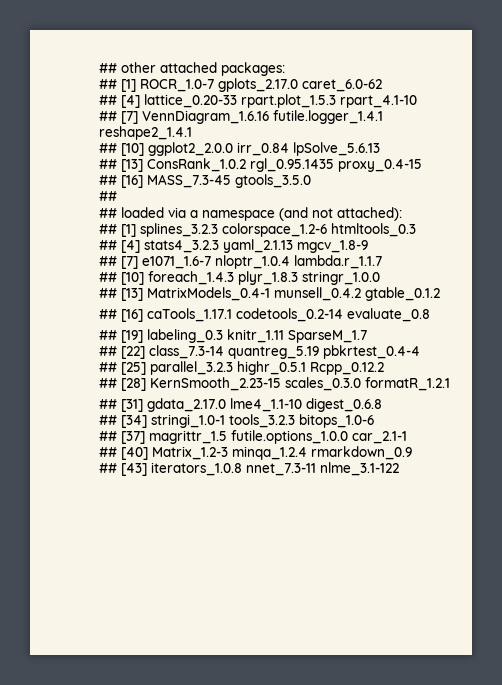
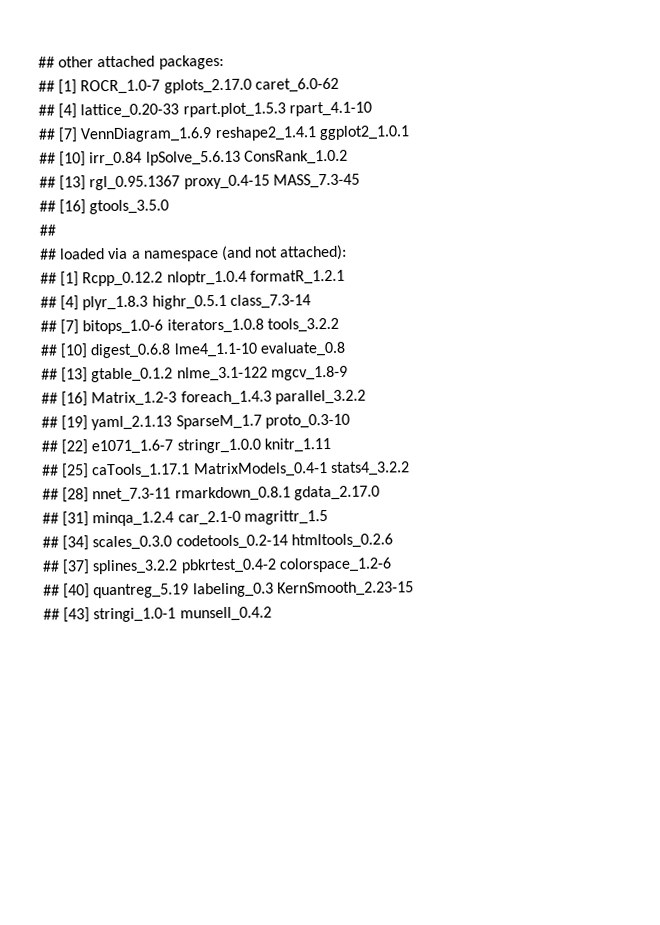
- ## [7] VennDiagram_1.6.16 futile.logger_1.4.1 reshape2_1.4.1
- ## [10] ggplot2_2.0.0 irr_0.84 lpSolve_5.6.13
- ## [13] ConsRank_1.0.2 rgl_0.95.1435 proxy_0.4-15
- ## [16] MASS_7.3-45 gtools_3.5.0
+ ## [7] VennDiagram_1.6.9 reshape2_1.4.1 ggplot2_1.0.1
+ ## [10] irr_0.84 lpSolve_5.6.13 ConsRank_1.0.2
+ ## [13] rgl_0.95.1367 proxy_0.4-15 MASS_7.3-45
+ ## [16] gtools_3.5.0
- ## [1] splines_3.2.3 colorspace_1.2-6 htmltools_0.3
- ## [4] stats4_3.2.3 yaml_2.1.13 mgcv_1.8-9
- ## [7] e1071_1.6-7 nloptr_1.0.4 lambda.r_1.1.7
- ## [10] foreach_1.4.3 plyr_1.8.3 stringr_1.0.0
- ## [13] MatrixModels_0.4-1 munsell_0.4.2 gtable_0.1.2
- ## [16] caTools_1.17.1 codetools_0.2-14 evaluate_0.8
+ ## [1] Rcpp_0.12.2 nloptr_1.0.4 formatR_1.2.1
+ ## [4] plyr_1.8.3 highr_0.5.1 class_7.3-14
+ ## [7] bitops_1.0-6 iterators_1.0.8 tools_3.2.2
+ ## [10] digest_0.6.8 lme4_1.1-10 evaluate_0.8
+ ## [13] gtable_0.1.2 nlme_3.1-122 mgcv_1.8-9
+ ## [16] Matrix_1.2-3 foreach_1.4.3 parallel_3.2.2
- ## [19] labeling_0.3 knitr_1.11 SparseM_1.7
+ ## [19] yaml_2.1.13 SparseM_1.7 proto_0.3-10
- ## [22] class_7.3-14 quantreg_5.19 pbkrtest_0.4-4
+ ## [22] e1071_1.6-7 stringr_1.0.0 knitr_1.11
- ## [25] parallel_3.2.3 highr_0.5.1 Rcpp_0.12.2
+ ## [25] caTools_1.17.1 MatrixModels_0.4-1 stats4_3.2.2
- ## [28] KernSmooth_2.23-15 scales_0.3.0 formatR_1.2.1
+ ## [28] nnet_7.3-11 rmarkdown_0.8.1 gdata_2.17.0
- ## [31] gdata_2.17.0 lme4_1.1-10 digest_0.6.8
+ ## [31] minqa_1.2.4 car_2.1-0 magrittr_1.5
- ## [34] stringi_1.0-1 tools_3.2.3 bitops_1.0-6
+ ## [34] scales_0.3.0 codetools_0.2-14 htmltools_0.2.6
- ## [37] magrittr_1.5 futile.options_1.0.0 car_2.1-1
+ ## [37] splines_3.2.2 pbkrtest_0.4-2 colorspace_1.2-6
- ## [40] Matrix_1.2-3 minqa_1.2.4 rmarkdown_0.9
+ ## [40] quantreg_5.19 labeling_0.3 KernSmooth_2.23-15
- ## [43] iterators_1.0.8 nnet_7.3-11 nlme_3.1-122
+ ## [43] stringi_1.0-1 munsell_0.4.2

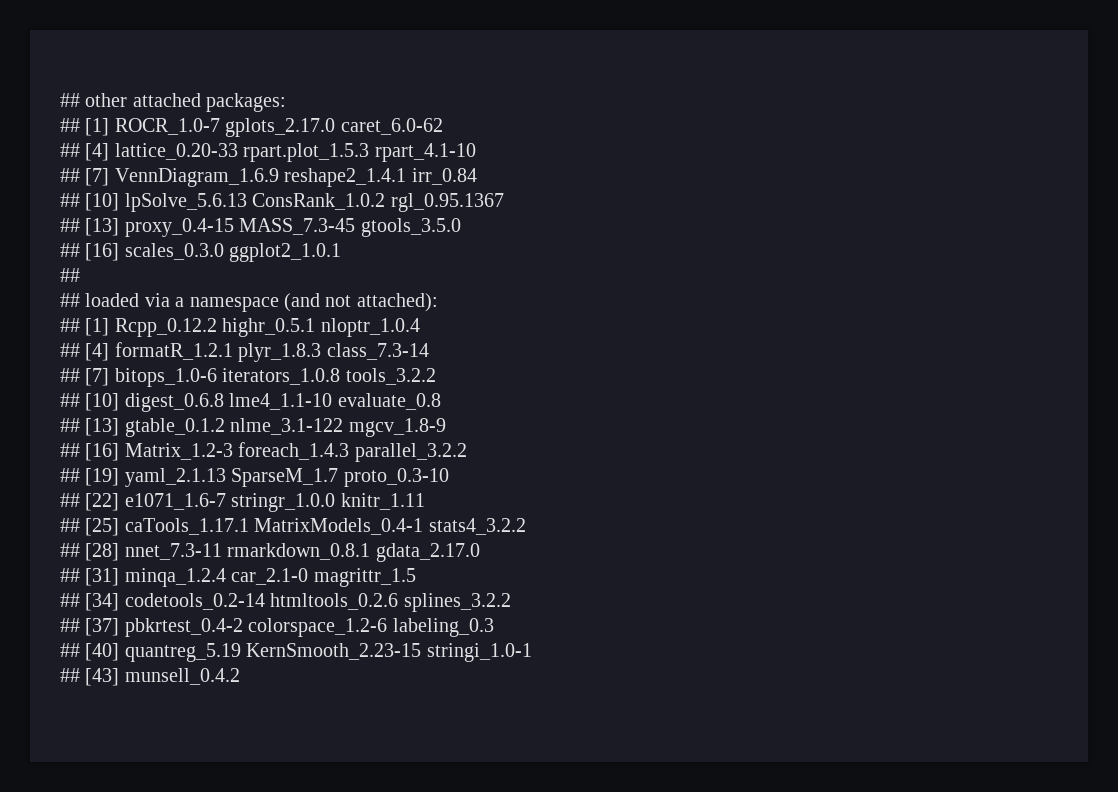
- ## [7] VennDiagram_1.6.9 reshape2_1.4.1 ggplot2_1.0.1
- ## [10] irr_0.84 lpSolve_5.6.13 ConsRank_1.0.2
- ## [13] rgl_0.95.1367 proxy_0.4-15 MASS_7.3-45
- ## [16] gtools_3.5.0
+ ## [7] VennDiagram_1.6.9 reshape2_1.4.1 irr_0.84
+ ## [10] lpSolve_5.6.13 ConsRank_1.0.2 rgl_0.95.1367
+ ## [13] proxy_0.4-15 MASS_7.3-45 gtools_3.5.0
+ ## [16] scales_0.3.0 ggplot2_1.0.1
- ## [1] Rcpp_0.12.2 nloptr_1.0.4 formatR_1.2.1
- ## [4] plyr_1.8.3 highr_0.5.1 class_7.3-14
+ ## [1] Rcpp_0.12.2 highr_0.5.1 nloptr_1.0.4
+ ## [4] formatR_1.2.1 plyr_1.8.3 class_7.3-14
- ## [34] scales_0.3.0 codetools_0.2-14 htmltools_0.2.6
+ ## [34] codetools_0.2-14 htmltools_0.2.6 splines_3.2.2
- ## [37] splines_3.2.2 pbkrtest_0.4-2 colorspace_1.2-6
+ ## [37] pbkrtest_0.4-2 colorspace_1.2-6 labeling_0.3
- ## [40] quantreg_5.19 labeling_0.3 KernSmooth_2.23-15
+ ## [40] quantreg_5.19 KernSmooth_2.23-15 stringi_1.0-1
- ## [43] stringi_1.0-1 munsell_0.4.2
+ ## [43] munsell_0.4.2

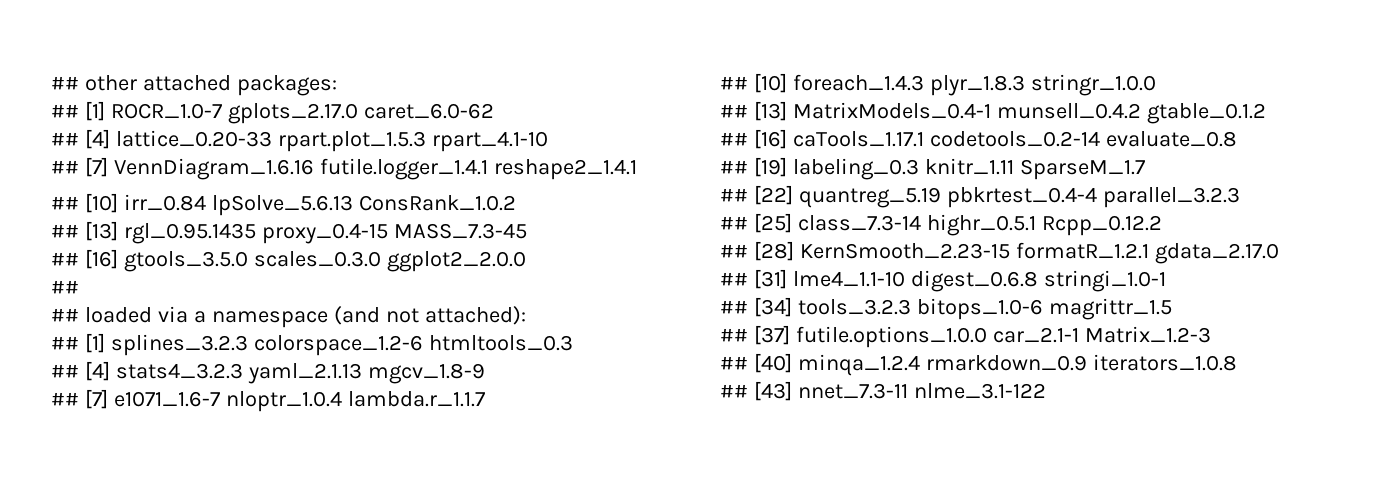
- ## [7] VennDiagram_1.6.9 reshape2_1.4.1 irr_0.84
- ## [10] lpSolve_5.6.13 ConsRank_1.0.2 rgl_0.95.1367
- ## [13] proxy_0.4-15 MASS_7.3-45 gtools_3.5.0
- ## [16] scales_0.3.0 ggplot2_1.0.1
+ ## [7] VennDiagram_1.6.16 futile.logger_1.4.1 reshape2_1.4.1
+ ## [10] irr_0.84 lpSolve_5.6.13 ConsRank_1.0.2
+ ## [13] rgl_0.95.1435 proxy_0.4-15 MASS_7.3-45
+ ## [16] gtools_3.5.0 scales_0.3.0 ggplot2_2.0.0
- ## [1] Rcpp_0.12.2 highr_0.5.1 nloptr_1.0.4
- ## [4] formatR_1.2.1 plyr_1.8.3 class_7.3-14
- ## [7] bitops_1.0-6 iterators_1.0.8 tools_3.2.2
- ## [10] digest_0.6.8 lme4_1.1-10 evaluate_0.8
- ## [13] gtable_0.1.2 nlme_3.1-122 mgcv_1.8-9
- ## [16] Matrix_1.2-3 foreach_1.4.3 parallel_3.2.2
+ ## [1] splines_3.2.3 colorspace_1.2-6 htmltools_0.3
+ ## [4] stats4_3.2.3 yaml_2.1.13 mgcv_1.8-9
+ ## [7] e1071_1.6-7 nloptr_1.0.4 lambda.r_1.1.7
+ ## [10] foreach_1.4.3 plyr_1.8.3 stringr_1.0.0
+ ## [13] MatrixModels_0.4-1 munsell_0.4.2 gtable_0.1.2
+ ## [16] caTools_1.17.1 codetools_0.2-14 evaluate_0.8
- ## [19] yaml_2.1.13 SparseM_1.7 proto_0.3-10
+ ## [19] labeling_0.3 knitr_1.11 SparseM_1.7
- ## [22] e1071_1.6-7 stringr_1.0.0 knitr_1.11
+ ## [22] quantreg_5.19 pbkrtest_0.4-4 parallel_3.2.3
- ## [25] caTools_1.17.1 MatrixModels_0.4-1 stats4_3.2.2
+ ## [25] class_7.3-14 highr_0.5.1 Rcpp_0.12.2
- ## [28] nnet_7.3-11 rmarkdown_0.8.1 gdata_2.17.0
+ ## [28] KernSmooth_2.23-15 formatR_1.2.1 gdata_2.17.0
- ## [31] minqa_1.2.4 car_2.1-0 magrittr_1.5
- ## [34] codetools_0.2-14 htmltools_0.2.6 splines_3.2.2
+ ## [31] lme4_1.1-10 digest_0.6.8 stringi_1.0-1
+ ## [34] tools_3.2.3 bitops_1.0-6 magrittr_1.5
- ## [37] pbkrtest_0.4-2 colorspace_1.2-6 labeling_0.3
+ ## [37] futile.options_1.0.0 car_2.1-1 Matrix_1.2-3
- ## [40] quantreg_5.19 KernSmooth_2.23-15 stringi_1.0-1
+ ## [40] minqa_1.2.4 rmarkdown_0.9 iterators_1.0.8
- ## [43] munsell_0.4.2
+ ## [43] nnet_7.3-11 nlme_3.1-122

